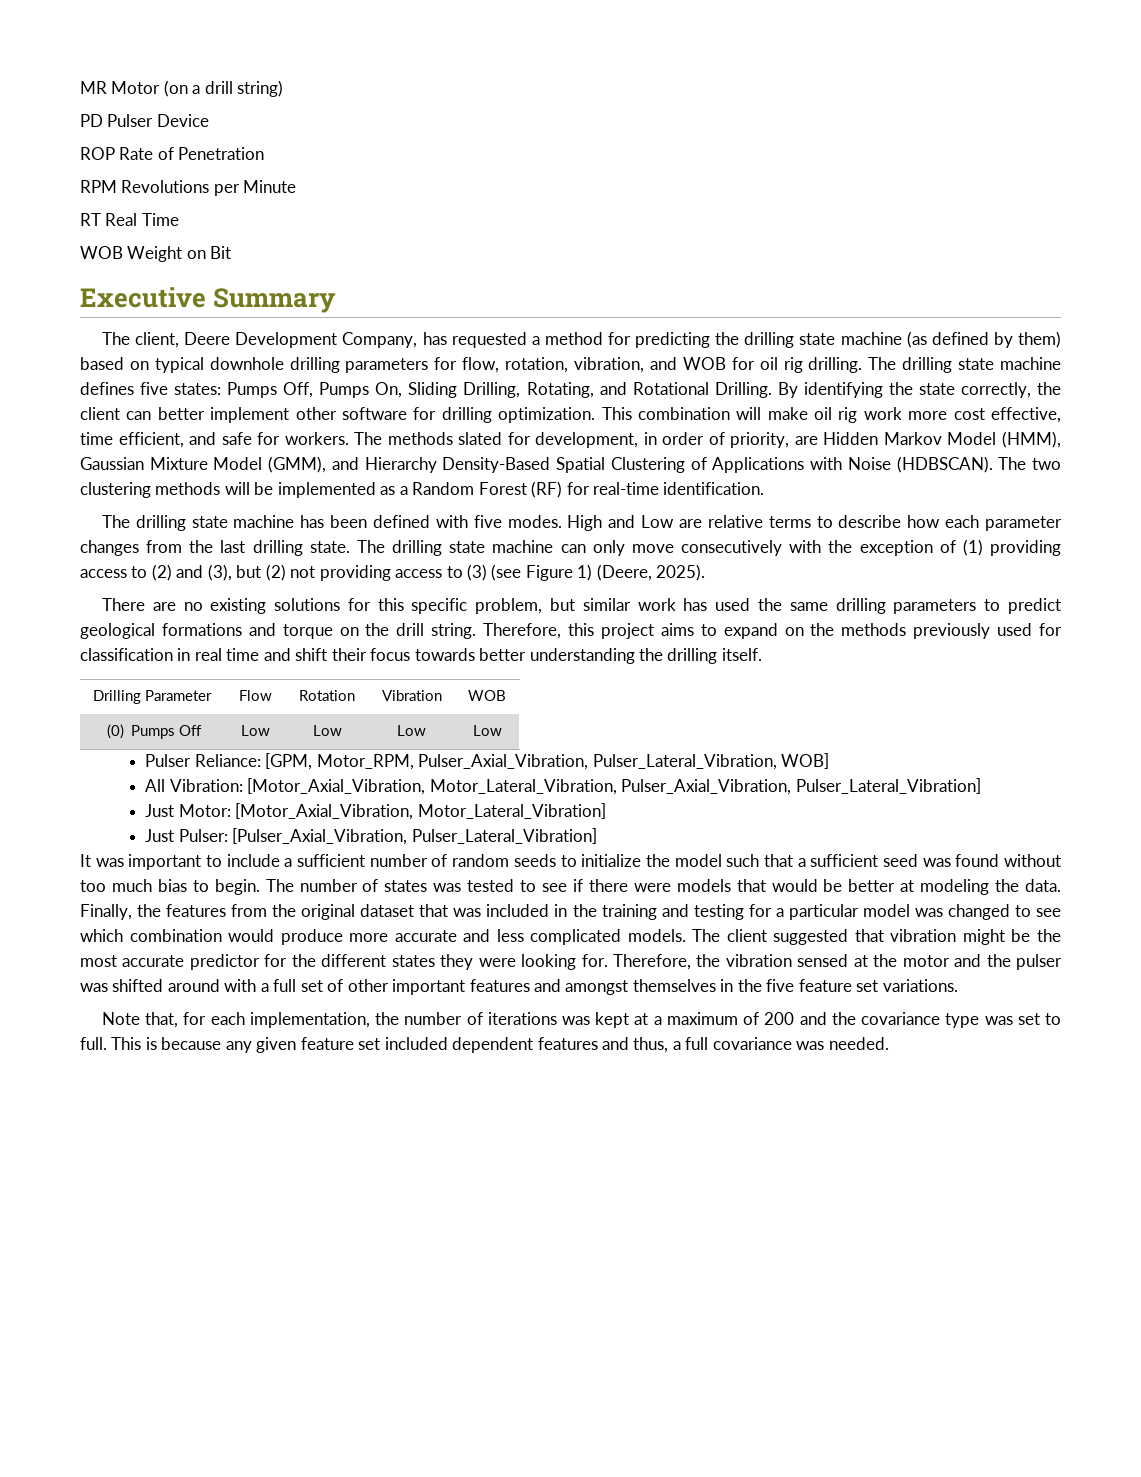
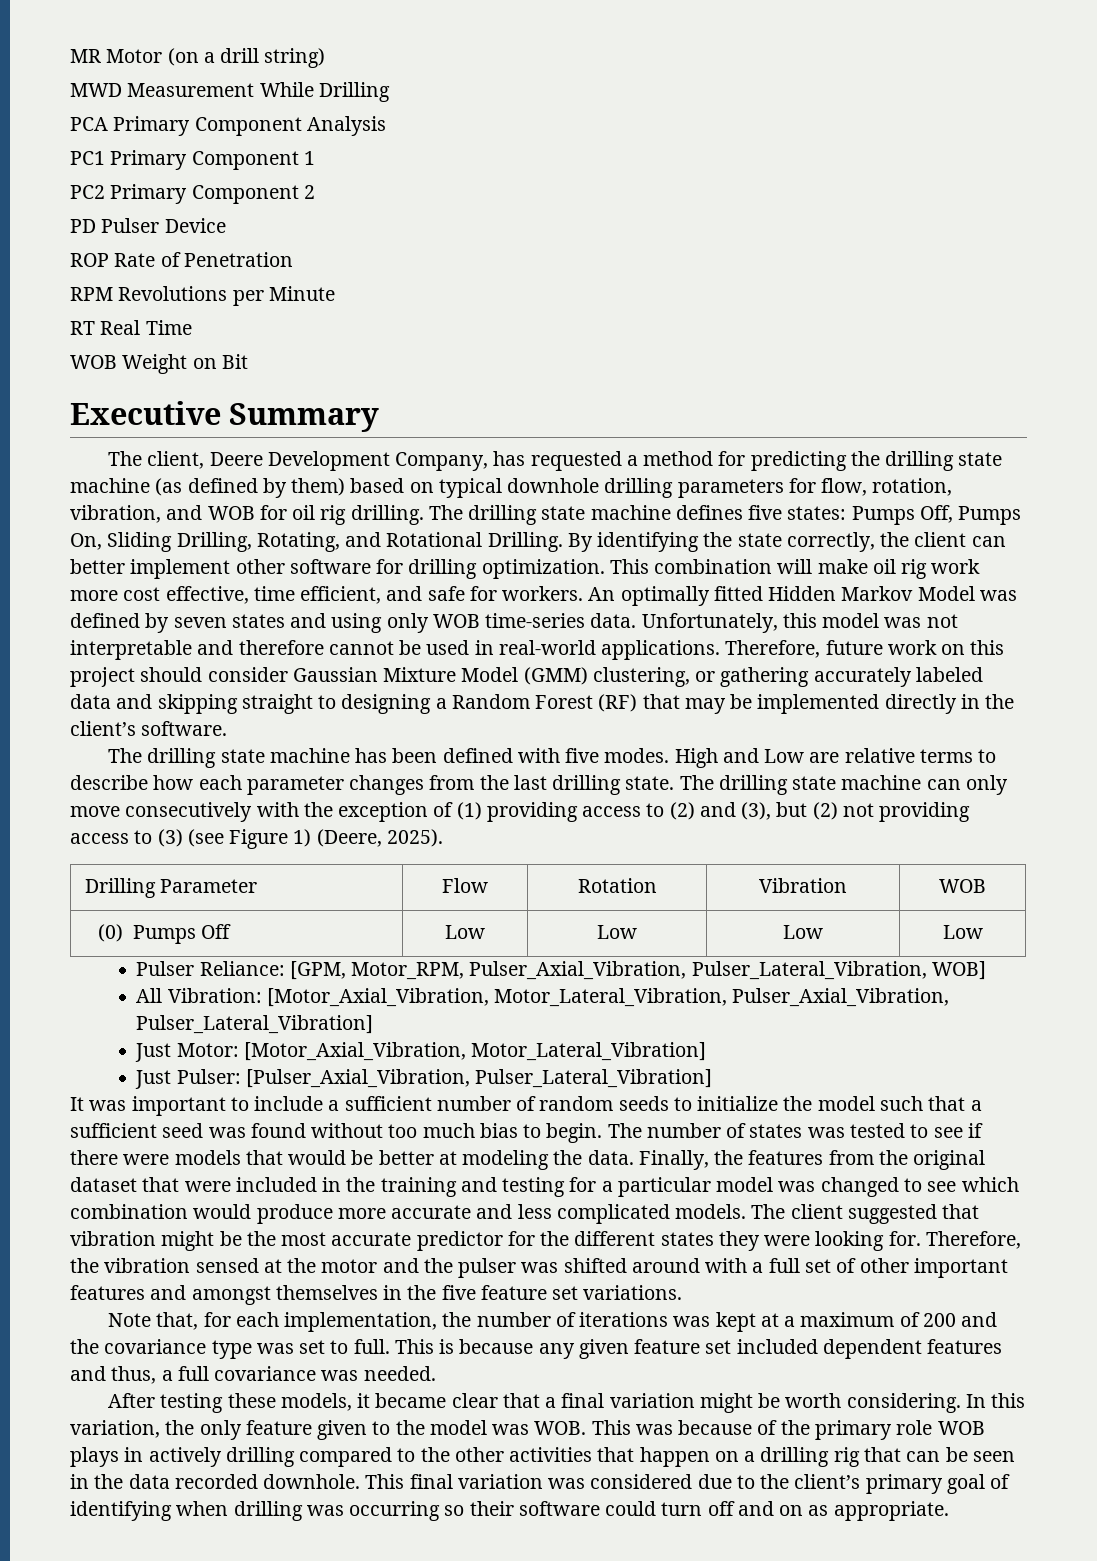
+ MWD Measurement While Drilling
+ PCA Primary Component Analysis
+ PC1 Primary Component 1
+ PC2 Primary Component 2
- The methods slated for development, in order of priority, are Hidden Markov Model (HMM), Gaussian Mixture Model (GMM), and Hierarchy Density-Based Spatial Clustering of Applications with Noise (HDBSCAN). The two clustering methods will be implemented as a Random Forest (RF) for real-time identification.
+ An optimally fitted Hidden Markov Model was defined by seven states and using only WOB time-series data. Unfortunately, this model was not interpretable and therefore cannot be used in real-world applications. Therefore, future work on this project should consider Gaussian Mixture Model (GMM) clustering, or gathering accurately labeled data and skipping straight to designing a Random Forest (RF) that may be implemented directly in the client’s software.
- There are no existing solutions for this specific problem, but similar work has used the same drilling parameters to predict geological formations and torque on the drill string. Therefore, this project aims to expand on the methods previously used for classification in real time and shift their focus towards better understanding the drilling itself.
- Finally, the features from the original dataset that was included in the training and testing for a particular model was changed to see which combination would produce more accurate and less complicated models.
+ Finally, the features from the original dataset that were included in the training and testing for a particular model was changed to see which combination would produce more accurate and less complicated models.
+ After testing these models, it became clear that a final variation might be worth considering. In this variation, the only feature given to the model was WOB. This was because of the primary role WOB plays in actively drilling compared to the other activities that happen on a drilling rig that can be seen in the data recorded downhole. This final variation was considered due to the client’s primary goal of identifying when drilling was occurring so their software could turn off and on as appropriate.

